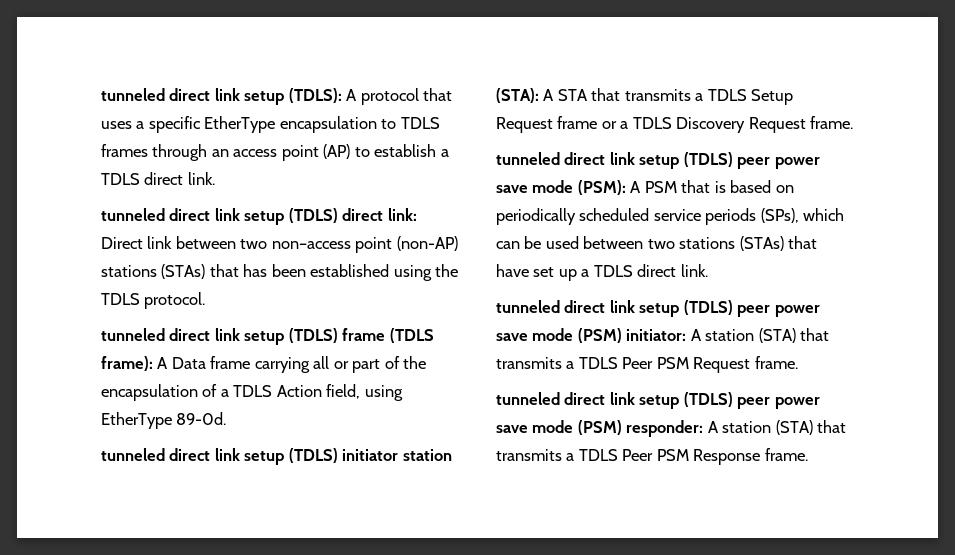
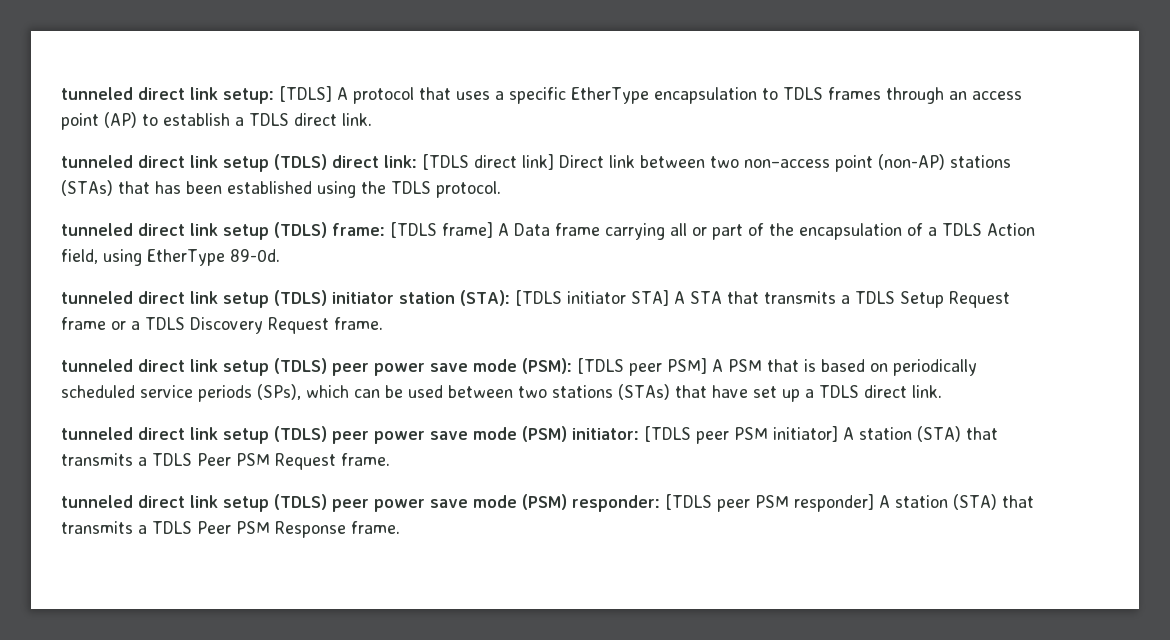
- tunneled direct link setup (TDLS): A protocol that uses a specific EtherType encapsulation to TDLS frames through an access point (AP) to establish a TDLS direct link.
+ tunneled direct link setup: [TDLS] A protocol that uses a specific EtherType encapsulation to TDLS frames through an access point (AP) to establish a TDLS direct link.
- tunneled direct link setup (TDLS) direct link: Direct link between two non–access point (non-AP) stations (STAs) that has been established using the TDLS protocol.
+ tunneled direct link setup (TDLS) direct link: [TDLS direct link] Direct link between two non–access point (non-AP) stations (STAs) that has been established using the TDLS protocol.
- tunneled direct link setup (TDLS) frame (TDLS frame): A Data frame carrying all or part of the encapsulation of a TDLS Action field, using EtherType 89-0d.
+ tunneled direct link setup (TDLS) frame: [TDLS frame] A Data frame carrying all or part of the encapsulation of a TDLS Action field, using EtherType 89-0d.
- tunneled direct link setup (TDLS) initiator station (STA): A STA that transmits a TDLS Setup Request frame or a TDLS Discovery Request frame.
+ tunneled direct link setup (TDLS) initiator station (STA): [TDLS initiator STA] A STA that transmits a TDLS Setup Request frame or a TDLS Discovery Request frame.
- tunneled direct link setup (TDLS) peer power save mode (PSM): A PSM that is based on periodically scheduled service periods (SPs), which can be used between two stations (STAs) that have set up a TDLS direct link.
+ tunneled direct link setup (TDLS) peer power save mode (PSM): [TDLS peer PSM] A PSM that is based on periodically scheduled service periods (SPs), which can be used between two stations (STAs) that have set up a TDLS direct link.
- tunneled direct link setup (TDLS) peer power save mode (PSM) initiator: A station (STA) that transmits a TDLS Peer PSM Request frame.
+ tunneled direct link setup (TDLS) peer power save mode (PSM) initiator: [TDLS peer PSM initiator] A station (STA) that transmits a TDLS Peer PSM Request frame.
- tunneled direct link setup (TDLS) peer power save mode (PSM) responder: A station (STA) that transmits a TDLS Peer PSM Response frame.
+ tunneled direct link setup (TDLS) peer power save mode (PSM) responder: [TDLS peer PSM responder] A station (STA) that transmits a TDLS Peer PSM Response frame.

